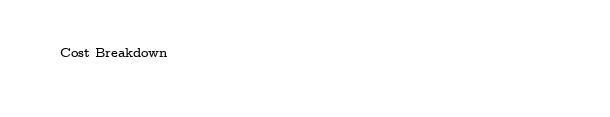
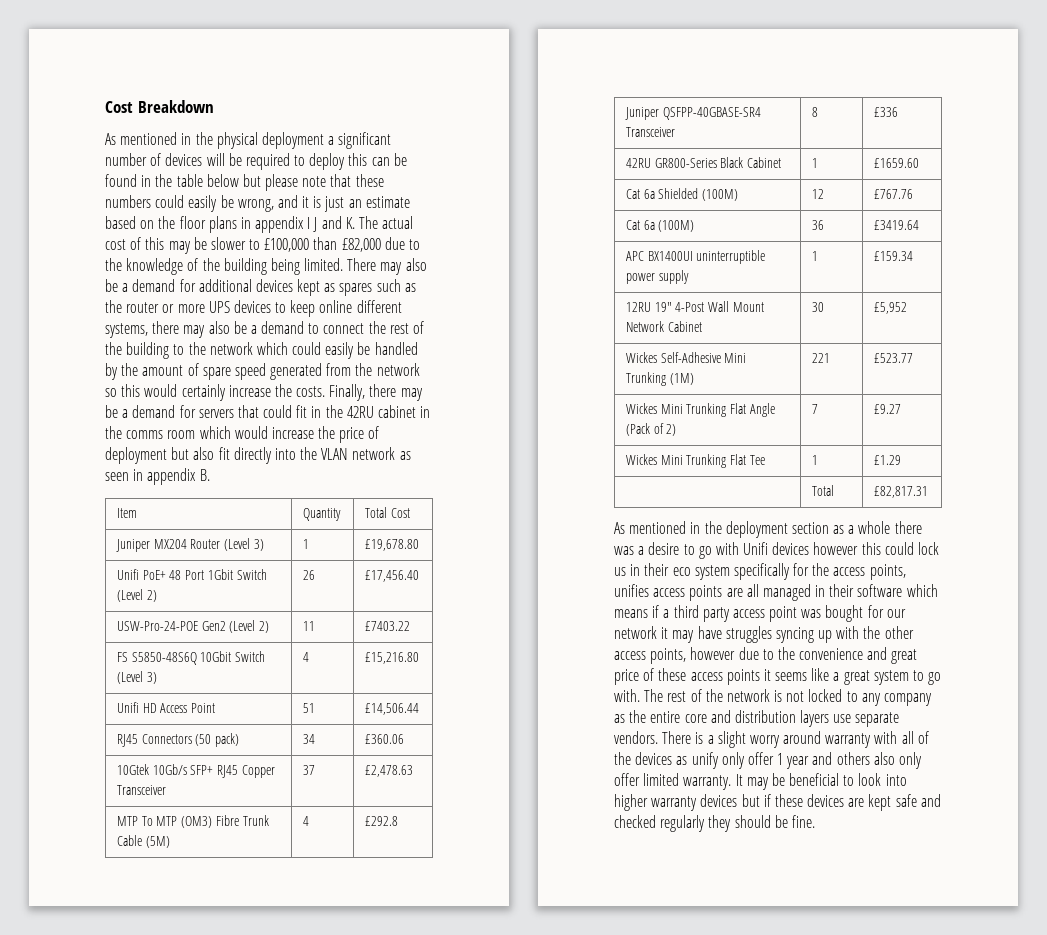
+ As mentioned in the physical deployment a significant number of devices will be required to deploy this can be found in the table below but please note that these numbers could easily be wrong, and it is just an estimate based on the floor plans in appendix I J and K. The actual cost of this may be slower to £100,000 than £82,000 due to the knowledge of the building being limited. There may also be a demand for additional devices kept as spares such as the router or more UPS devices to keep online different systems, there may also be a demand to connect the rest of the building to the network which could easily be handled by the amount of spare speed generated from the network so this would certainly increase the costs. Finally, there may be a demand for servers that could fit in the 42RU cabinet in the comms room which would increase the price of deployment but also fit directly into the VLAN network as seen in appendix B.
+ Item | Quantity | Total Cost
+ Juniper MX204 Router (Level 3) | 1 | £19,678.80
+ Unifi PoE+ 48 Port 1Gbit Switch (Level 2) | 26 | £17,456.40
+ USW-Pro-24-POE Gen2 (Level 2) | 11 | £7403.22
+ FS S5850-48S6Q 10Gbit Switch (Level 3) | 4 | £15,216.80
+ Unifi HD Access Point | 51 | £14,506.44
+ RJ45 Connectors (50 pack) | 34 | £360.06
+ 10Gtek 10Gb/s SFP+ RJ45 Copper Transceiver | 37 | £2,478.63
+ MTP To MTP (OM3) Fibre Trunk Cable (5M) | 4 | £292.8
+ Juniper QSFPP-40GBASE-SR4 Transceiver | 8 | £336
+ 42RU GR800-Series Black Cabinet | 1 | £1659.60
+ Cat 6a Shielded (100M) | 12 | £767.76
+ Cat 6a (100M) | 36 | £3419.64
+ APC BX1400UI uninterruptible power supply | 1 | £159.34
+ 12RU 19" 4-Post Wall Mount Network Cabinet | 30 | £5,952
+ Wickes Self-Adhesive Mini Trunking (1M) | 221 | £523.77
+ Wickes Mini Trunking Flat Angle (Pack of 2) | 7 | £9.27
+ Wickes Mini Trunking Flat Tee | 1 | £1.29
+ | Total | £82,817.31
+ As mentioned in the deployment section as a whole there was a desire to go with Unifi devices however this could lock us in their eco system specifically for the access points, unifies access points are all managed in their software which means if a third party access point was bought for our network it may have struggles syncing up with the other access points, however due to the convenience and great price of these access points it seems like a great system to go with. The rest of the network is not locked to any company as the entire core and distribution layers use separate vendors. There is a slight worry around warranty with all of the devices as unify only offer 1 year and others also only offer limited warranty. It may be beneficial to look into higher warranty devices but if these devices are kept safe and checked regularly they should be fine.

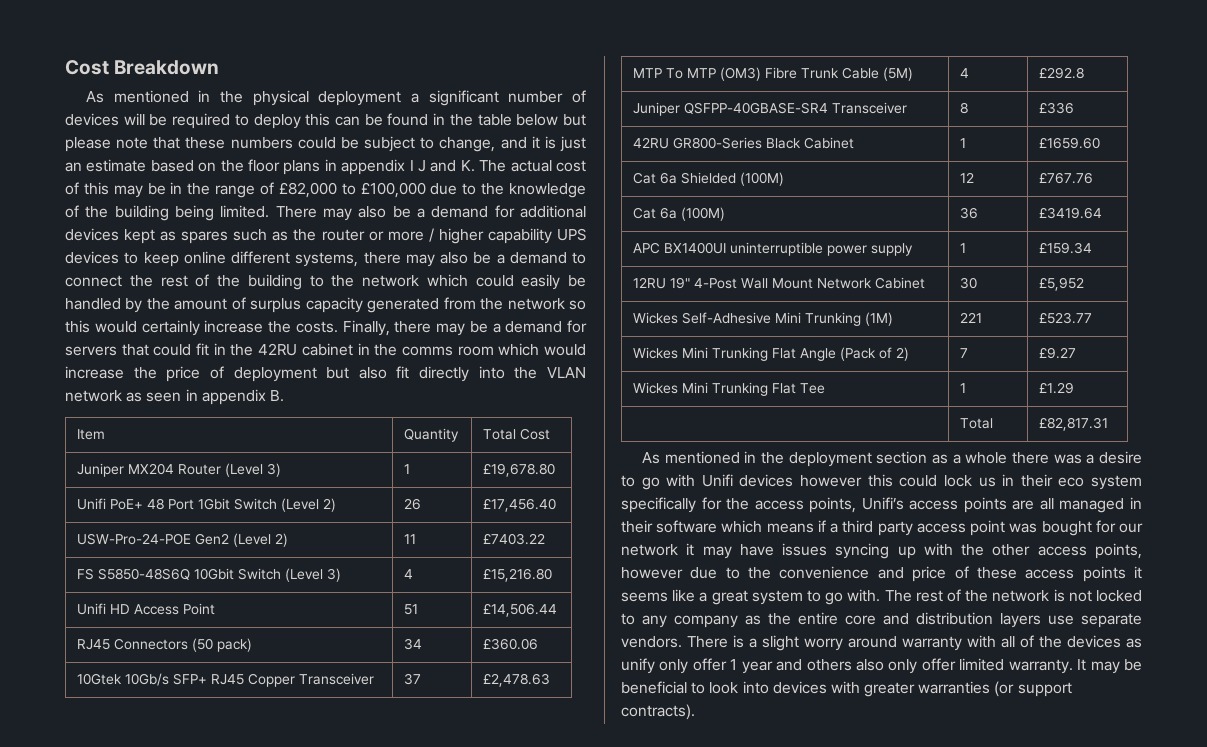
- As mentioned in the physical deployment a significant number of devices will be required to deploy this can be found in the table below but please note that these numbers could easily be wrong, and it is just an estimate based on the floor plans in appendix I J and K. The actual cost of this may be slower to £100,000 than £82,000 due to the knowledge of the building being limited.
+ As mentioned in the physical deployment a significant number of devices will be required to deploy this can be found in the table below but please note that these numbers could be subject to change, and it is just an estimate based on the floor plans in appendix I J and K. The actual cost of this may be in the range of £82,000 to £100,000 due to the knowledge of the building being limited.
- There may also be a demand for additional devices kept as spares such as the router or more UPS devices to keep online different systems, there may also be a demand to connect the rest of the building to the network which could easily be handled by the amount of spare speed generated from the network so this would certainly increase the costs.
+ There may also be a demand for additional devices kept as spares such as the router or more / higher capability UPS devices to keep online different systems, there may also be a demand to connect the rest of the building to the network which could easily be handled by the amount of surplus capacity generated from the network so this would certainly increase the costs.
- As mentioned in the deployment section as a whole there was a desire to go with Unifi devices however this could lock us in their eco system specifically for the access points, unifies access points are all managed in their software which means if a third party access point was bought for our network it may have struggles syncing up with the other access points, however due to the convenience and great price of these access points it seems like a great system to go with.
+ As mentioned in the deployment section as a whole there was a desire to go with Unifi devices however this could lock us in their eco system specifically for the access points, Unifi’s access points are all managed in their software which means if a third party access point was bought for our network it may have issues syncing up with the other access points, however due to the convenience and price of these access points it seems like a great system to go with.
- It may be beneficial to look into higher warranty devices but if these devices are kept safe and checked regularly they should be fine.
+ It may be beneficial to look into devices with greater warranties (or support contracts).

